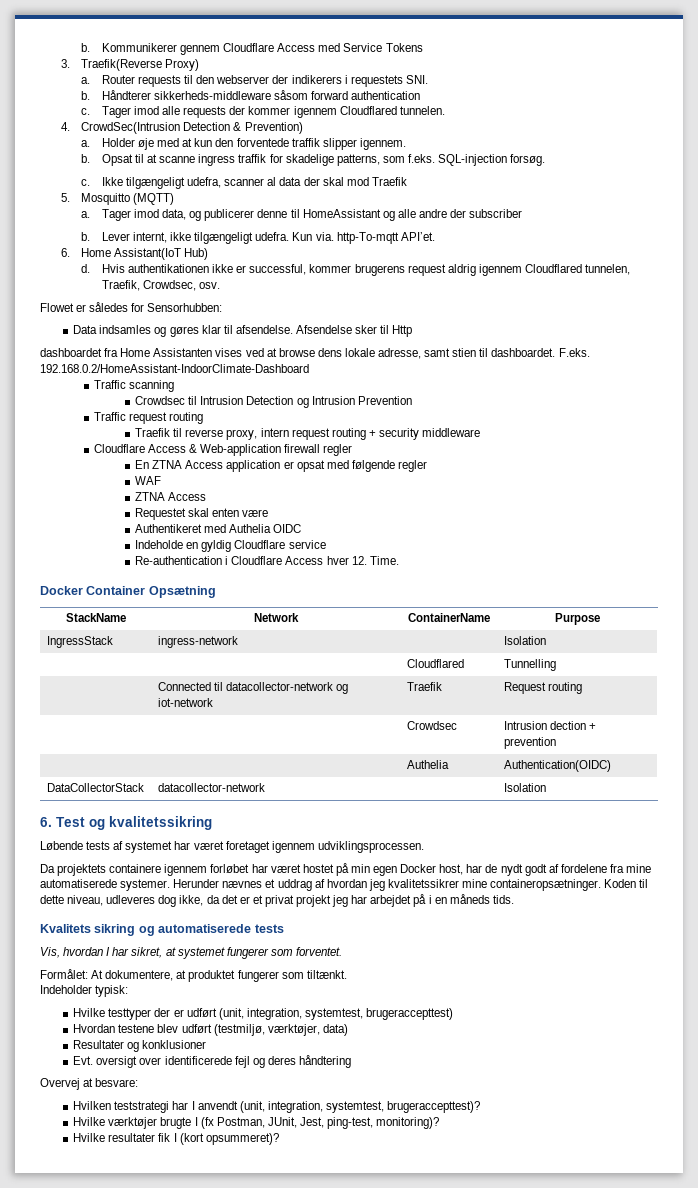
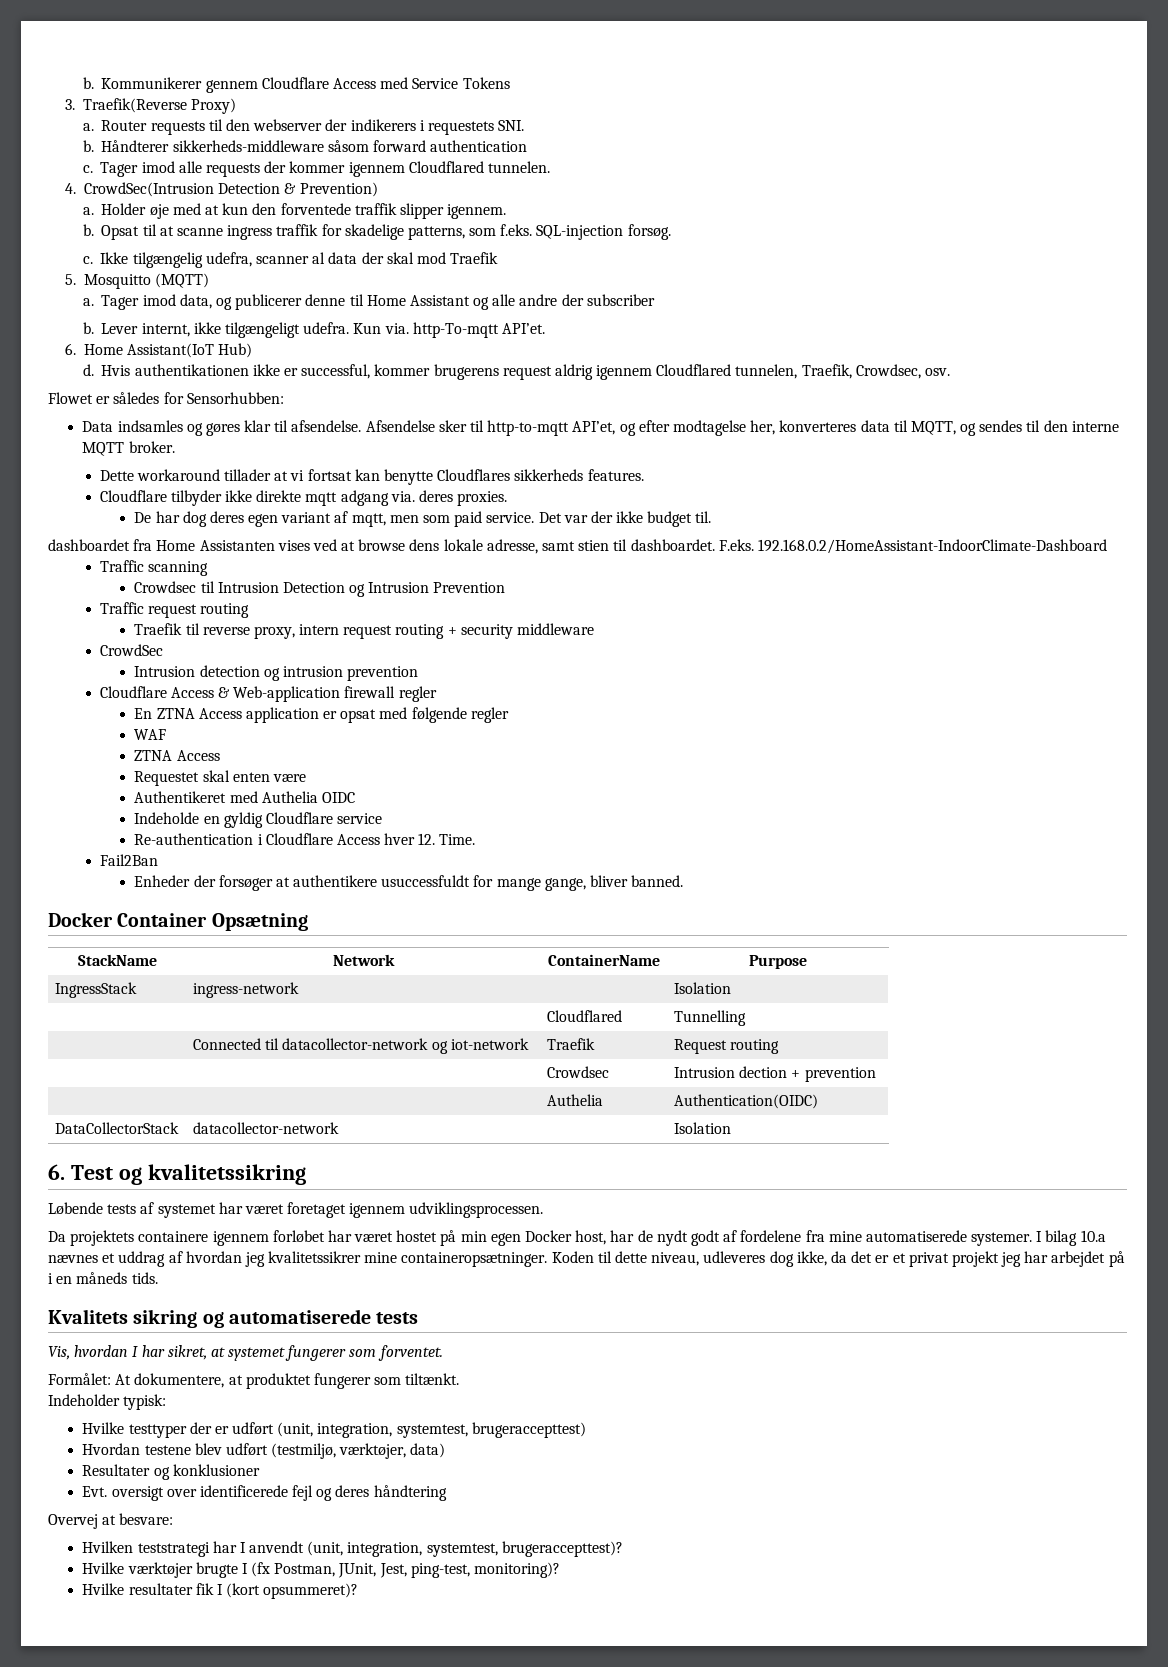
- Ikke tilgængeligt udefra, scanner al data der skal mod Traefik
+ Ikke tilgængelig udefra, scanner al data der skal mod Traefik
- Tager imod data, og publicerer denne til HomeAssistant og alle andre der subscriber
+ Tager imod data, og publicerer denne til Home Assistant og alle andre der subscriber
- Afsendelse sker til Http
+ Afsendelse sker til http-to-mqtt API’et, og efter modtagelse her, konverteres data til MQTT, og sendes til den interne MQTT broker.
+ Dette workaround tillader at vi fortsat kan benytte Cloudflares sikkerheds features.
+ Cloudflare tilbyder ikke direkte mqtt adgang via. deres proxies.
+ De har dog deres egen variant af mqtt, men som paid service. Det var der ikke budget til.
+ CrowdSec
+ Intrusion detection og intrusion prevention
+ Fail2Ban
+ Enheder der forsøger at authentikere usuccessfuldt for mange gange, bliver banned.
- Herunder nævnes et uddrag af hvordan jeg kvalitetssikrer mine containeropsætninger.
+ I bilag 10.a nævnes et uddrag af hvordan jeg kvalitetssikrer mine containeropsætninger.

